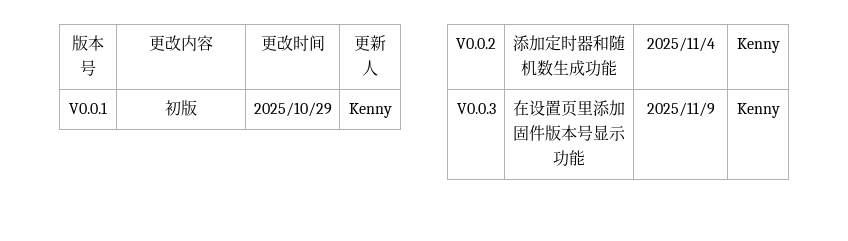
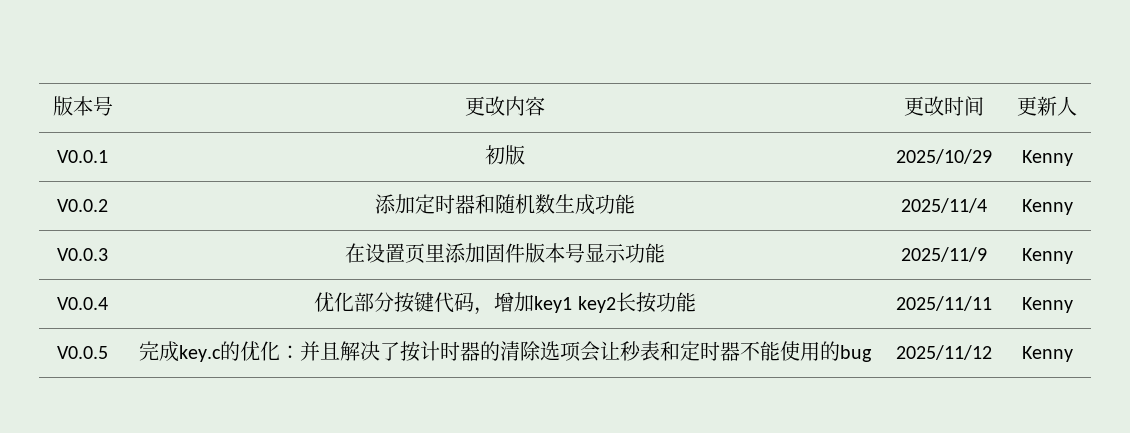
+ V0.0.4 | 优化部分按键代码，增加key1 key2长按功能 | 2025/11/11 | Kenny
+ V0.0.5 | 完成key.c的优化：并且解决了按计时器的清除选项会让秒表和定时器不能使用的bug | 2025/11/12 | Kenny

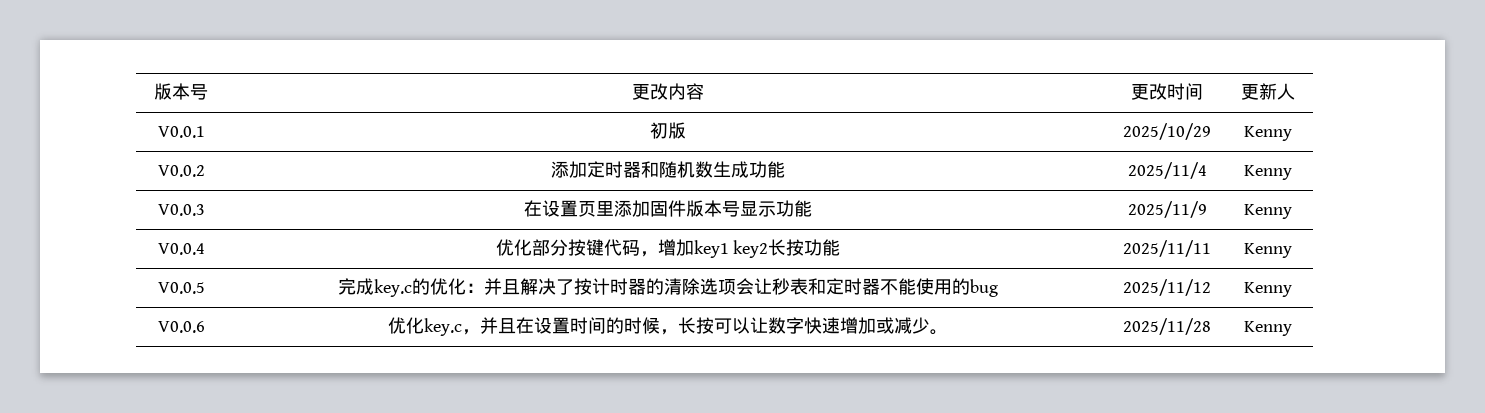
+ V0.0.6 | 优化key.c，并且在设置时间的时候，长按可以让数字快速增加或减少。 | 2025/11/28 | Kenny

